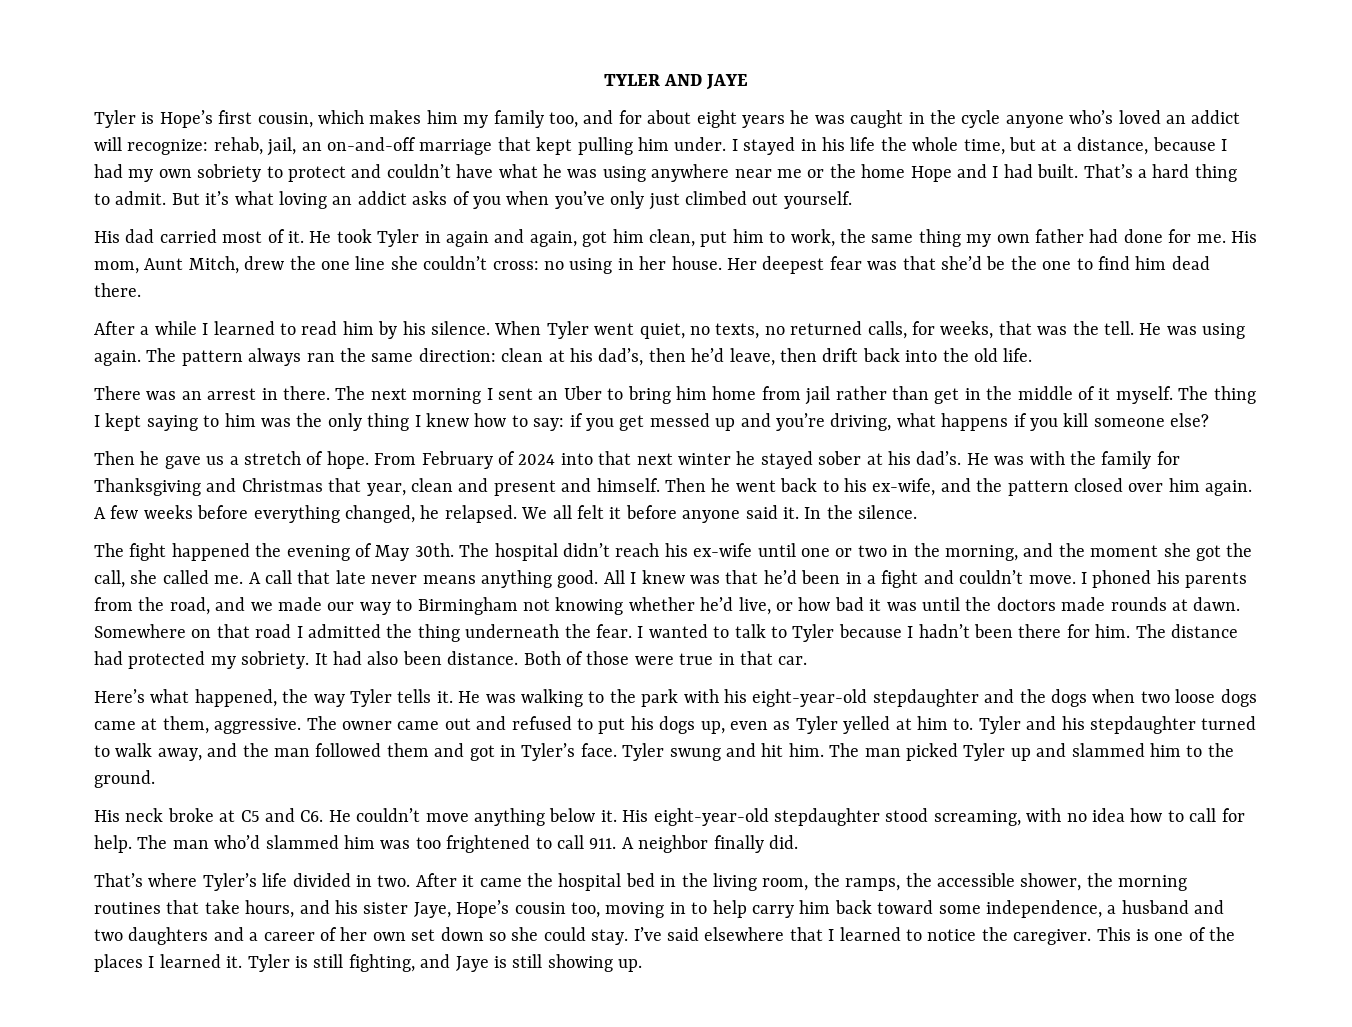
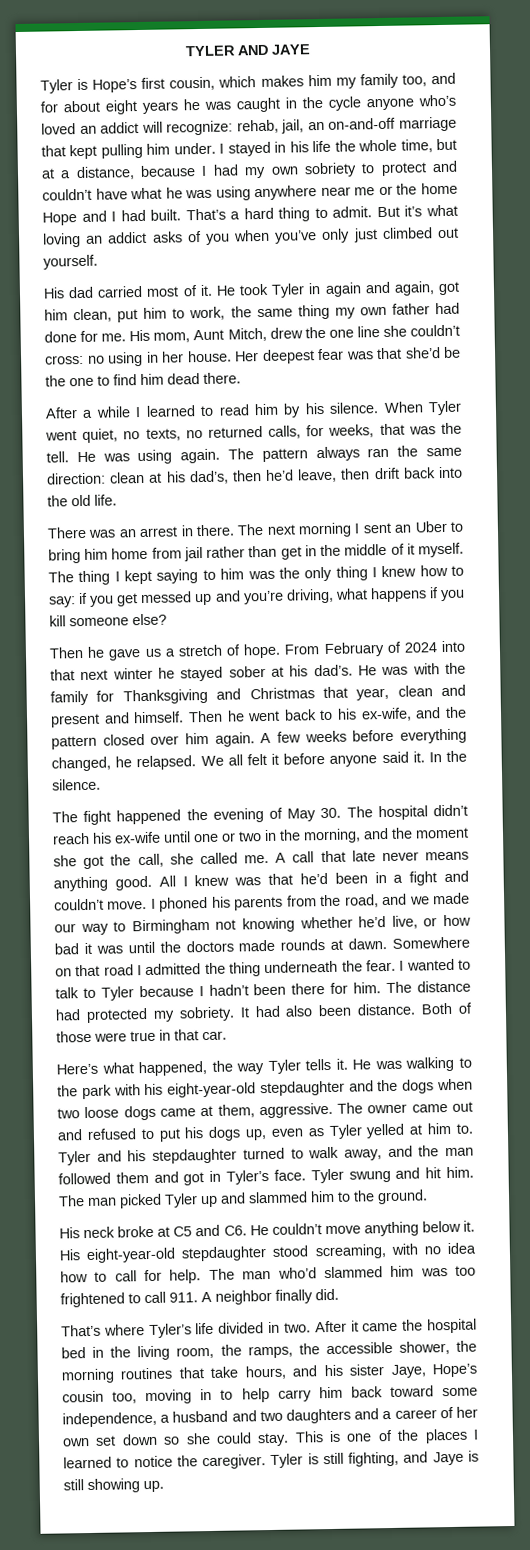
- The fight happened the evening of May 30th. The hospital didn’t reach his ex-wife until one or two in the morning, and the moment she got the call, she called me.
+ The fight happened the evening of May 30. The hospital didn’t reach his ex-wife until one or two in the morning, and the moment she got the call, she called me.
- I’ve said elsewhere that I learned to notice the caregiver.
- This is one of the places I learned it.
+ This is one of the places I learned to notice the caregiver.

